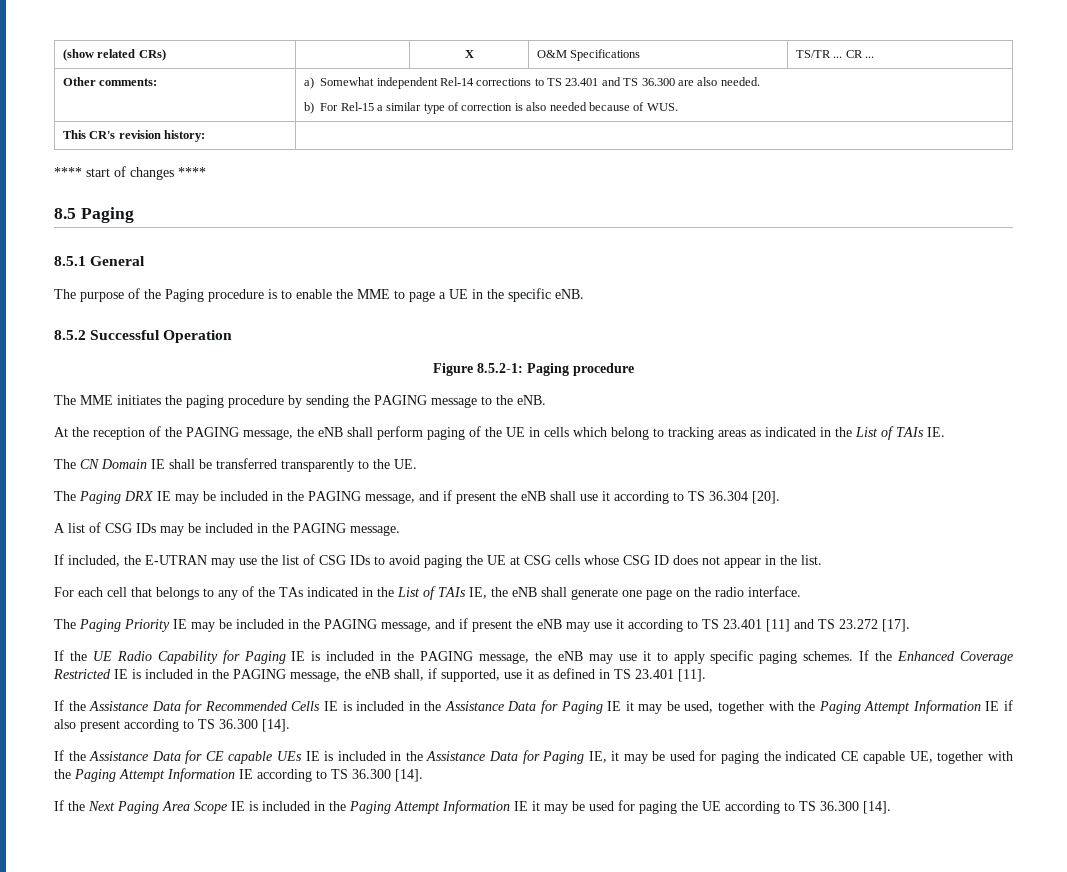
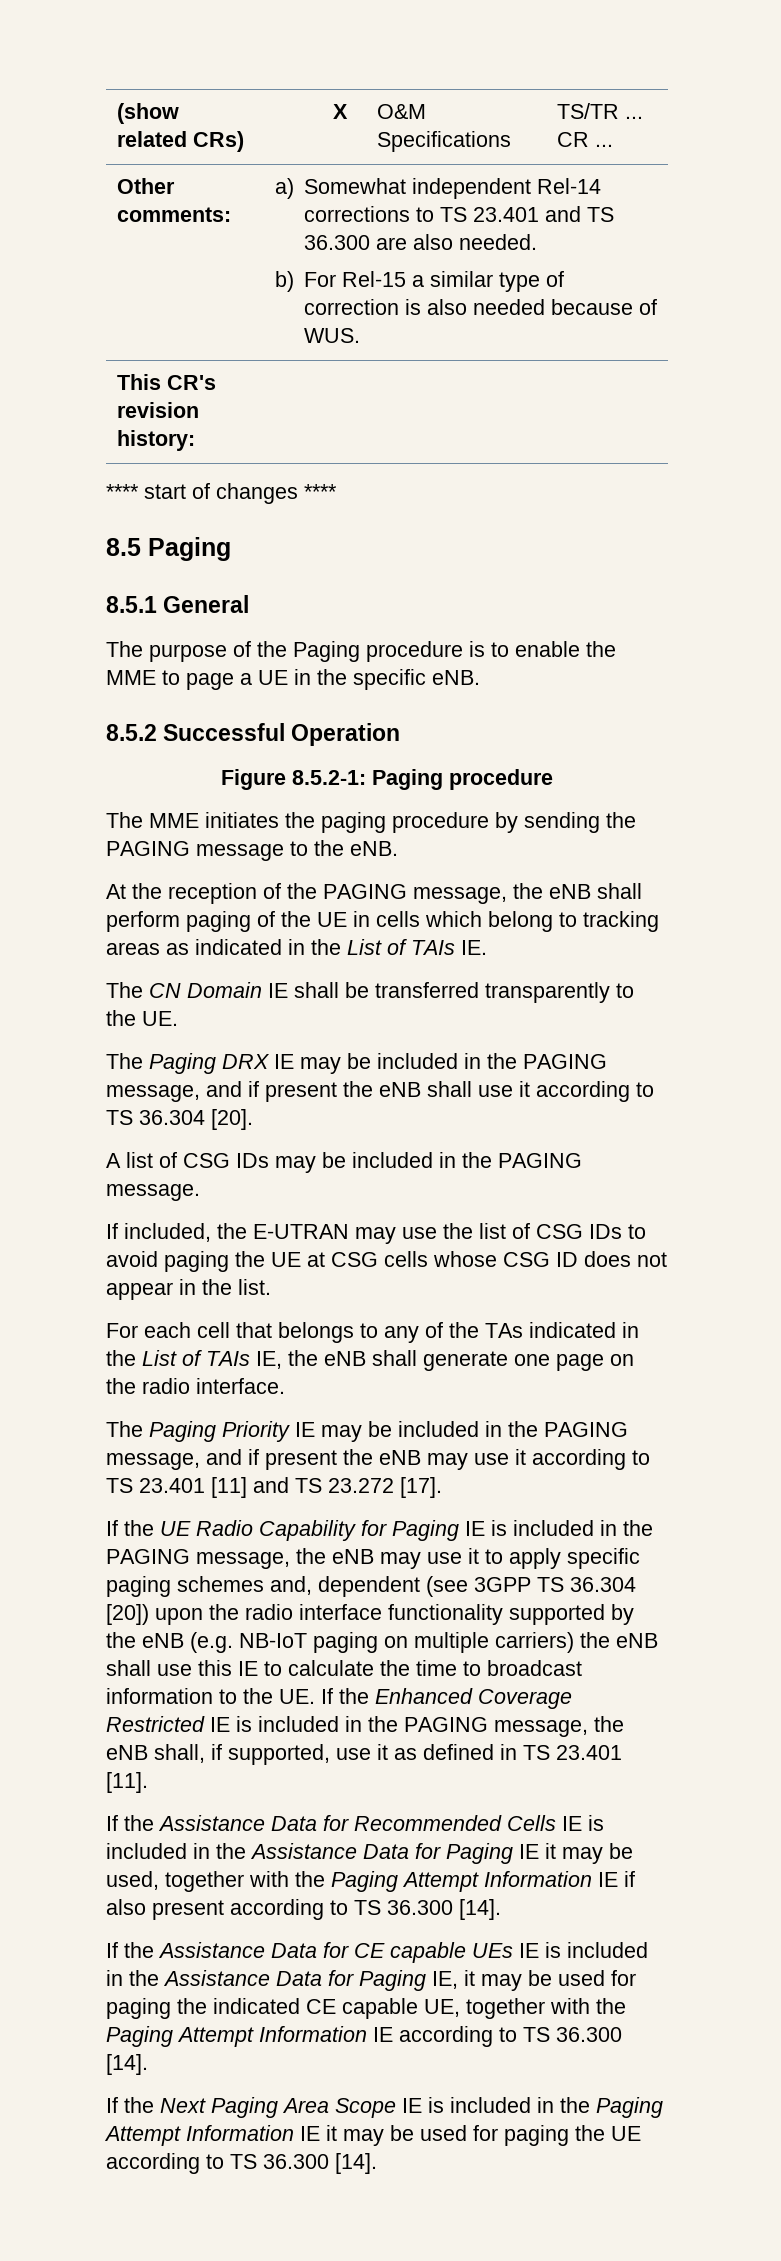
- If the UE Radio Capability for Paging IE is included in the PAGING message, the eNB may use it to apply specific paging schemes. If the Enhanced Coverage Restricted IE is included in the PAGING message, the eNB shall, if supported, use it as defined in TS 23.401 [11].
+ If the UE Radio Capability for Paging IE is included in the PAGING message, the eNB may use it to apply specific paging schemes and, dependent (see 3GPP TS 36.304 [20]) upon the radio interface functionality supported by the eNB (e.g. NB-IoT paging on multiple carriers) the eNB shall use this IE to calculate the time to broadcast information to the UE. If the Enhanced Coverage Restricted IE is included in the PAGING message, the eNB shall, if supported, use it as defined in TS 23.401 [11].

